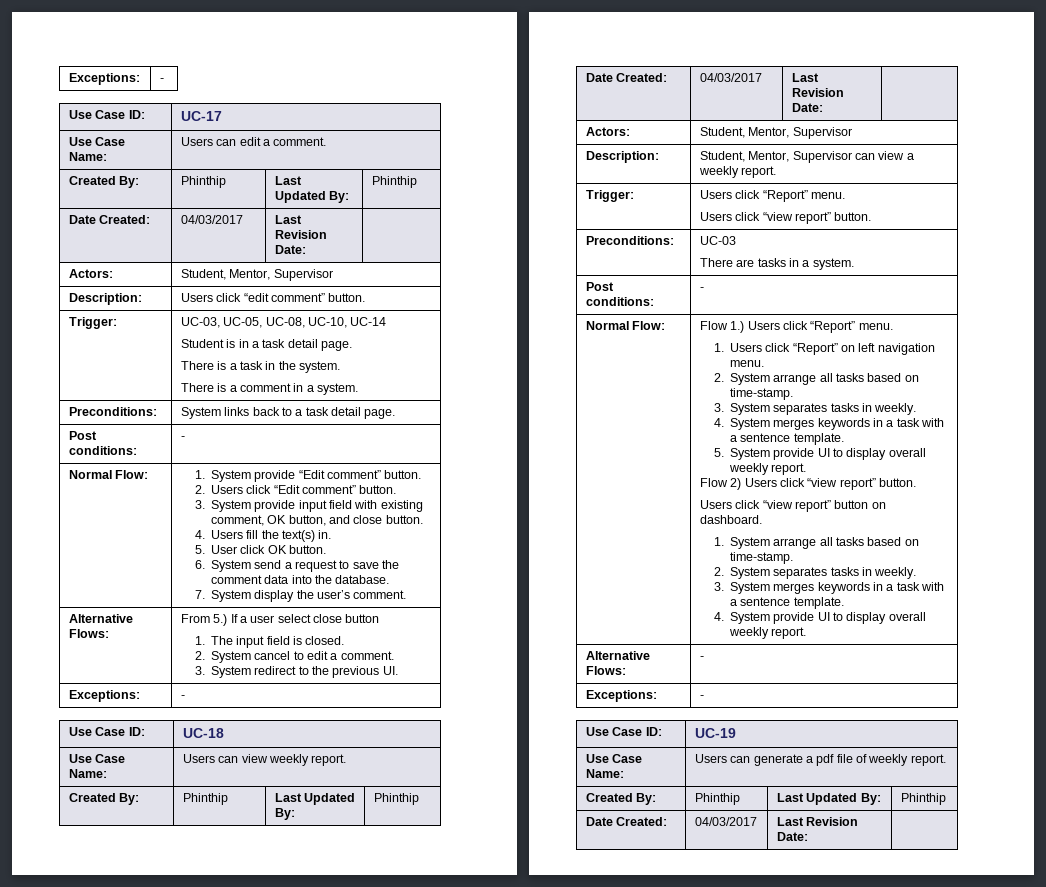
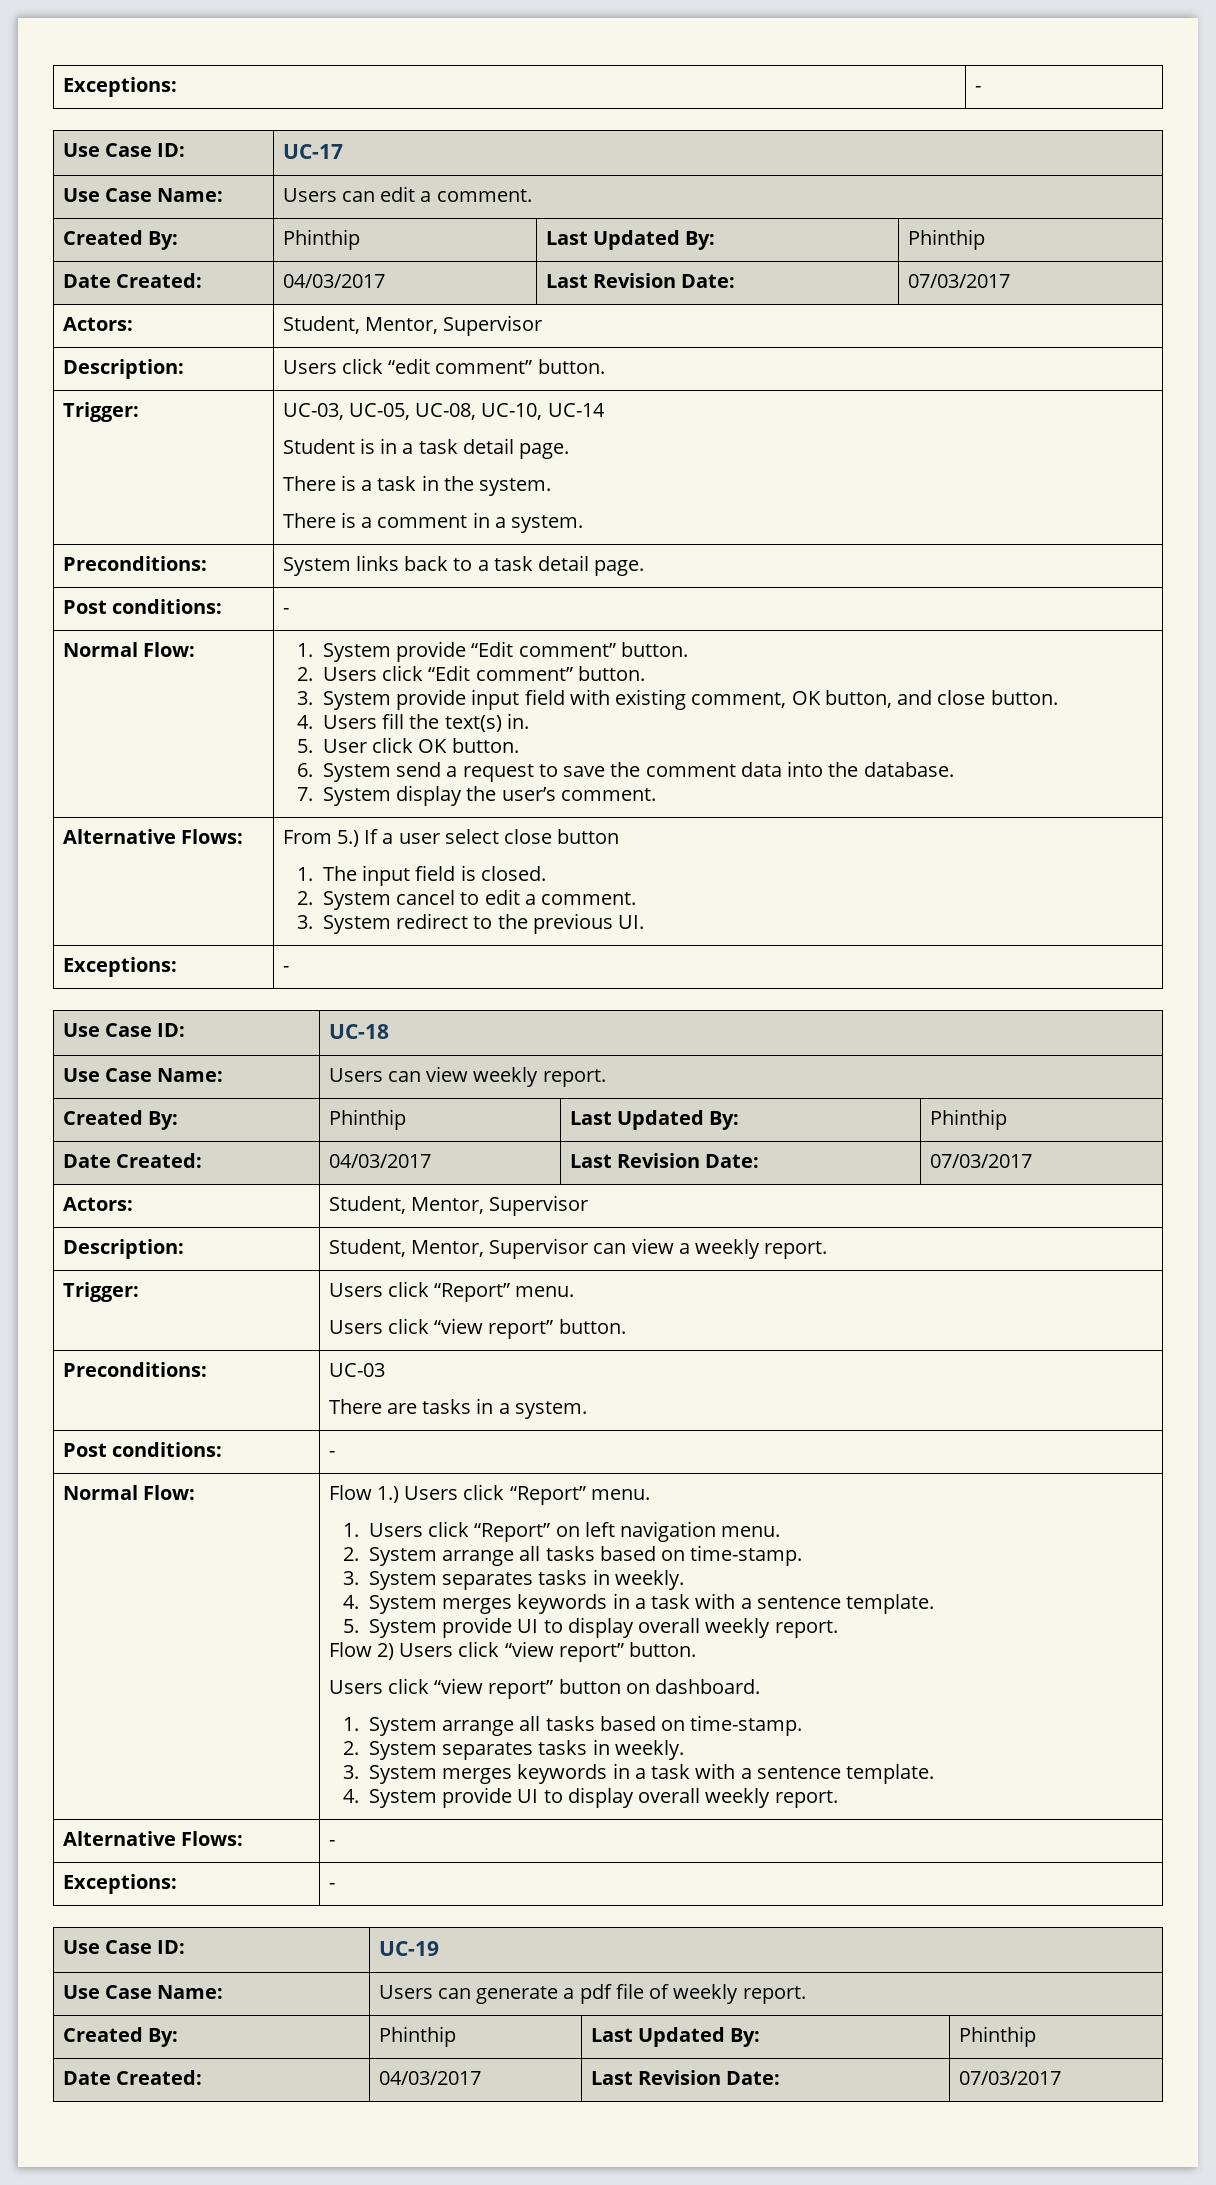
  Use Case Name: | Users can edit a comment.
  Created By: | Phinthip | Last Updated By: | Phinthip
- Date Created: | 04/03/2017 | Last Revision Date: |
+ Date Created: | 04/03/2017 | Last Revision Date: | 07/03/2017
  Use Case Name: | Users can view weekly report.
  Created By: | Phinthip | Last Updated By: | Phinthip
- Date Created: | 04/03/2017 | Last Revision Date: |
+ Date Created: | 04/03/2017 | Last Revision Date: | 07/03/2017
  Use Case Name: | Users can generate a pdf file of weekly report.
  Created By: | Phinthip | Last Updated By: | Phinthip
- Date Created: | 04/03/2017 | Last Revision Date: |
+ Date Created: | 04/03/2017 | Last Revision Date: | 07/03/2017

